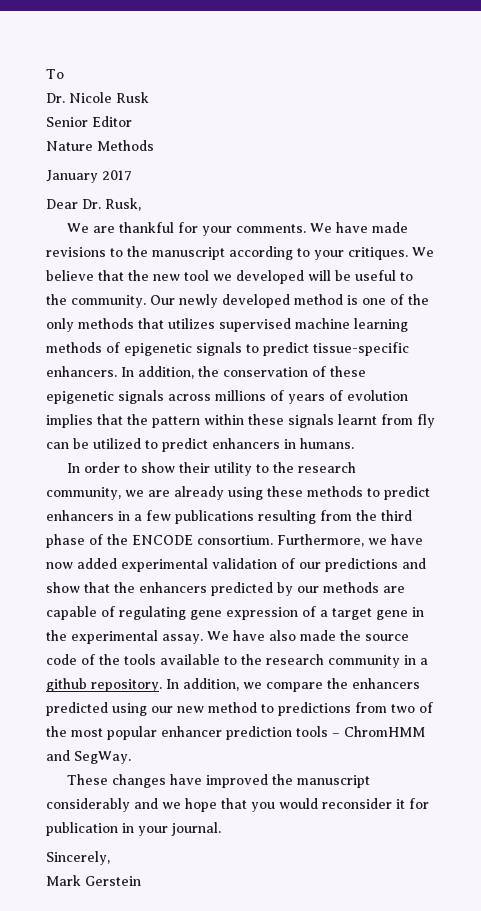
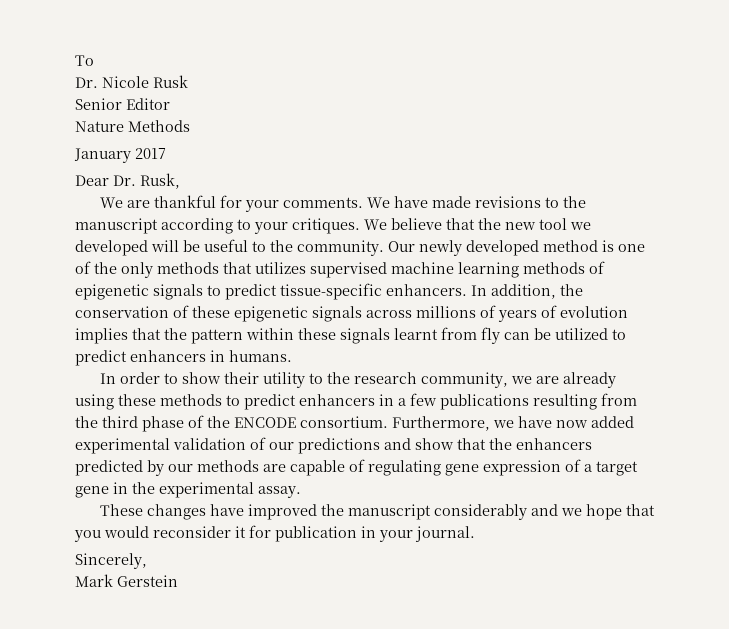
- We have also made the source code of the tools available to the research community in a github repository. In addition, we compare the enhancers predicted using our new method to predictions from two of the most popular enhancer prediction tools – ChromHMM and SegWay.

